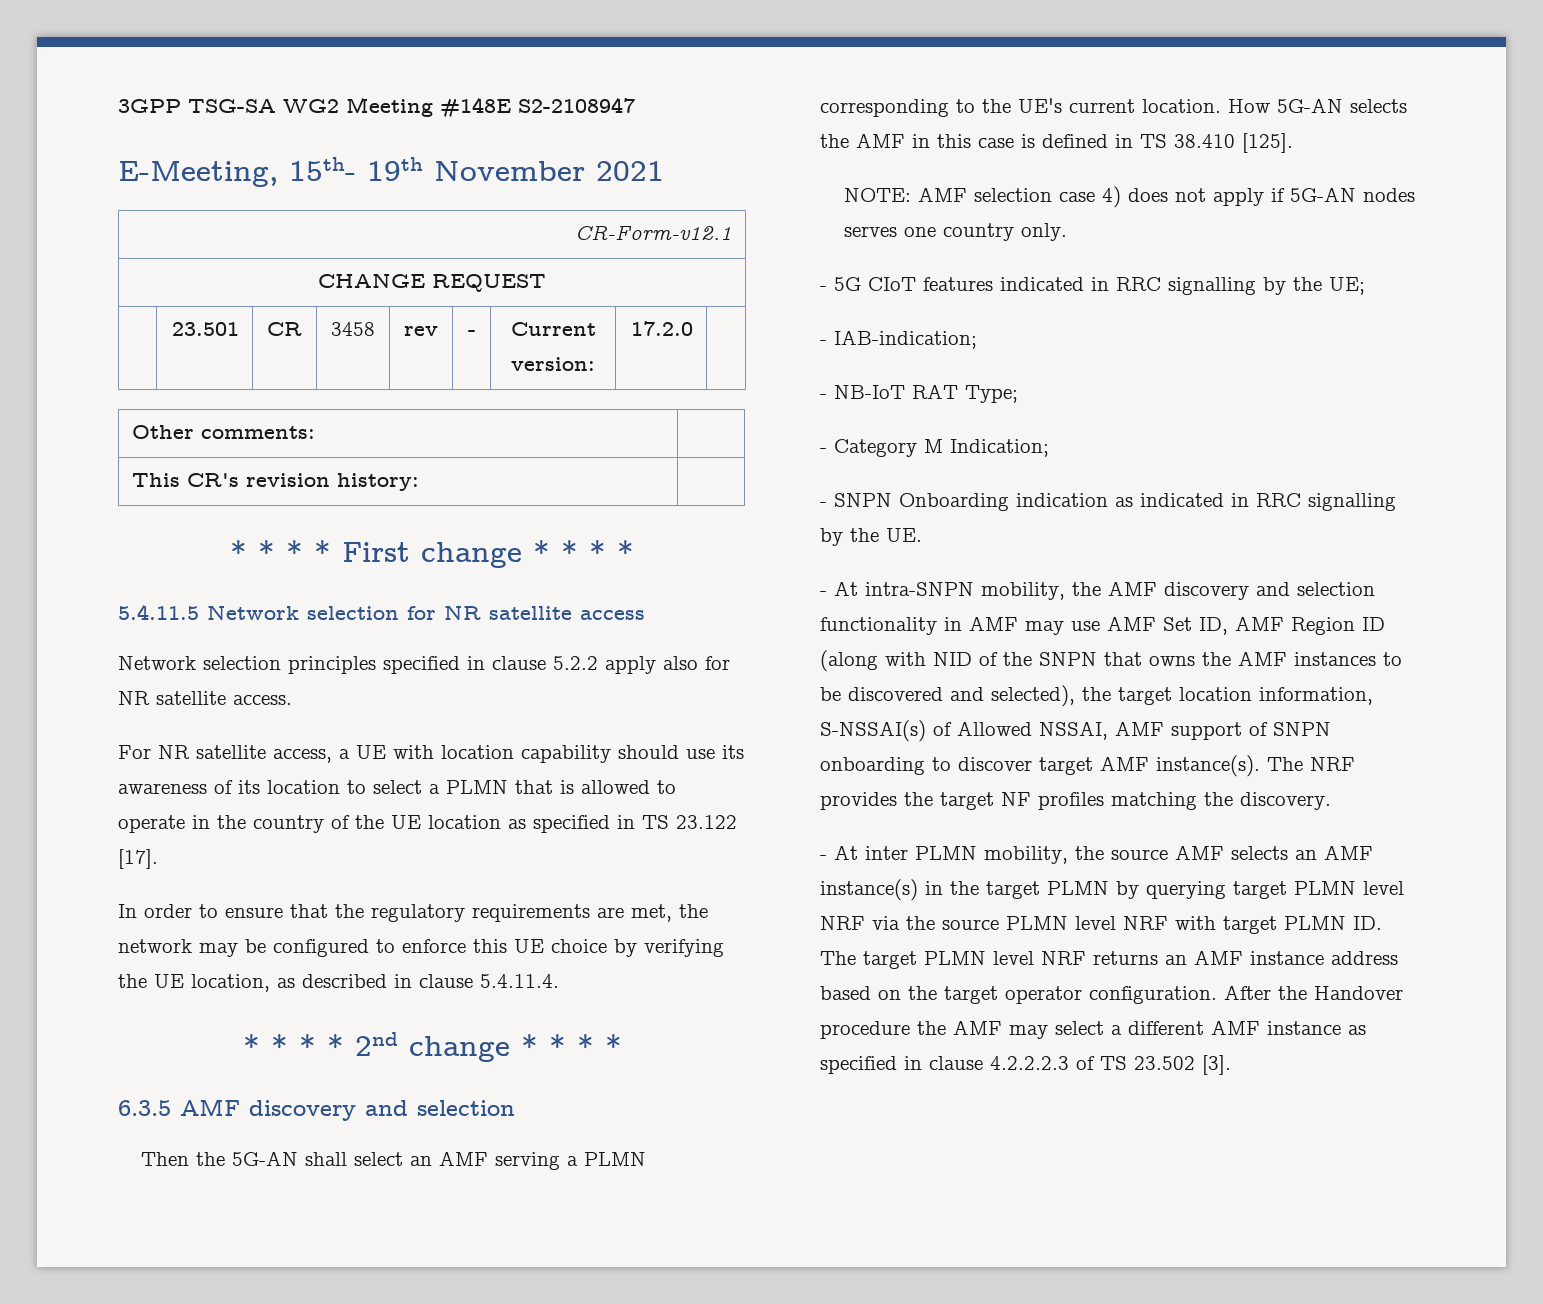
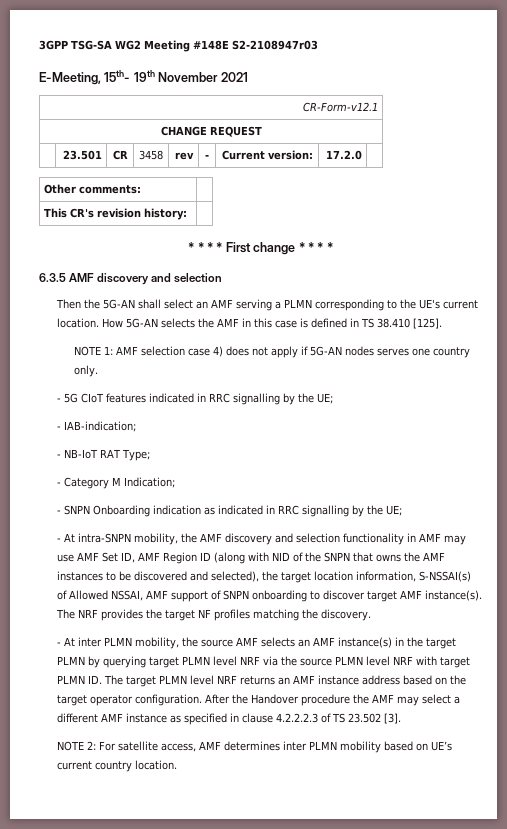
- 3GPP TSG-SA WG2 Meeting #148E S2-2108947
+ 3GPP TSG-SA WG2 Meeting #148E S2-2108947r03
- 5.4.11.5 Network selection for NR satellite access
- Network selection principles specified in clause 5.2.2 apply also for NR satellite access.
- For NR satellite access, a UE with location capability should use its awareness of its location to select a PLMN that is allowed to operate in the country of the UE location as specified in TS 23.122 [17].
- In order to ensure that the regulatory requirements are met, the network may be configured to enforce this UE choice by verifying the UE location, as described in clause 5.4.11.4.
- * * * * 2nd change * * * *
- NOTE: AMF selection case 4) does not apply if 5G-AN nodes serves one country only.
+ NOTE 1: AMF selection case 4) does not apply if 5G-AN nodes serves one country only.
- - SNPN Onboarding indication as indicated in RRC signalling by the UE.
+ - SNPN Onboarding indication as indicated in RRC signalling by the UE;
+ NOTE 2: For satellite access, AMF determines inter PLMN mobility based on UE’s current country location.

